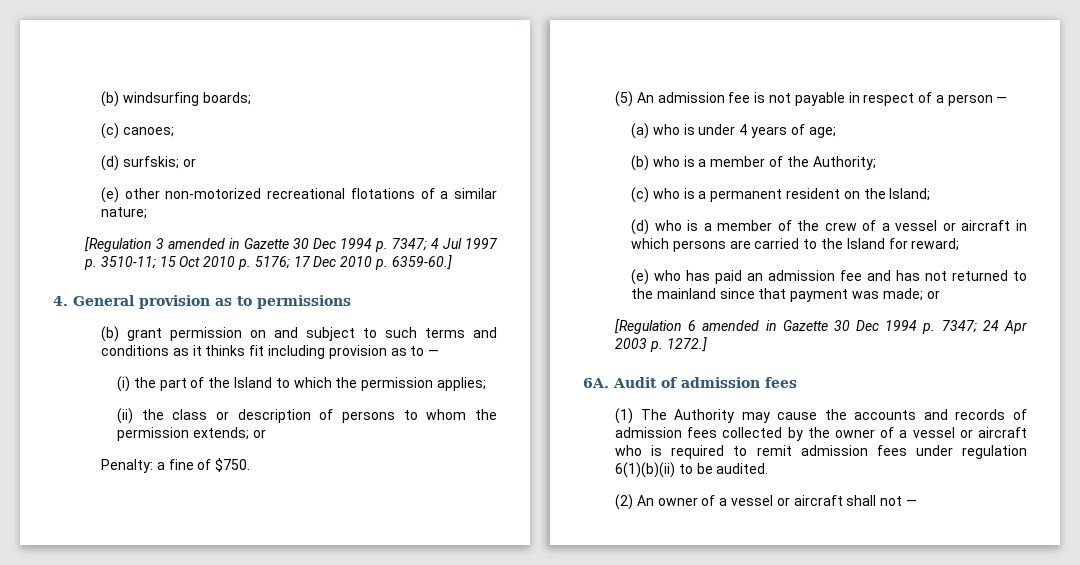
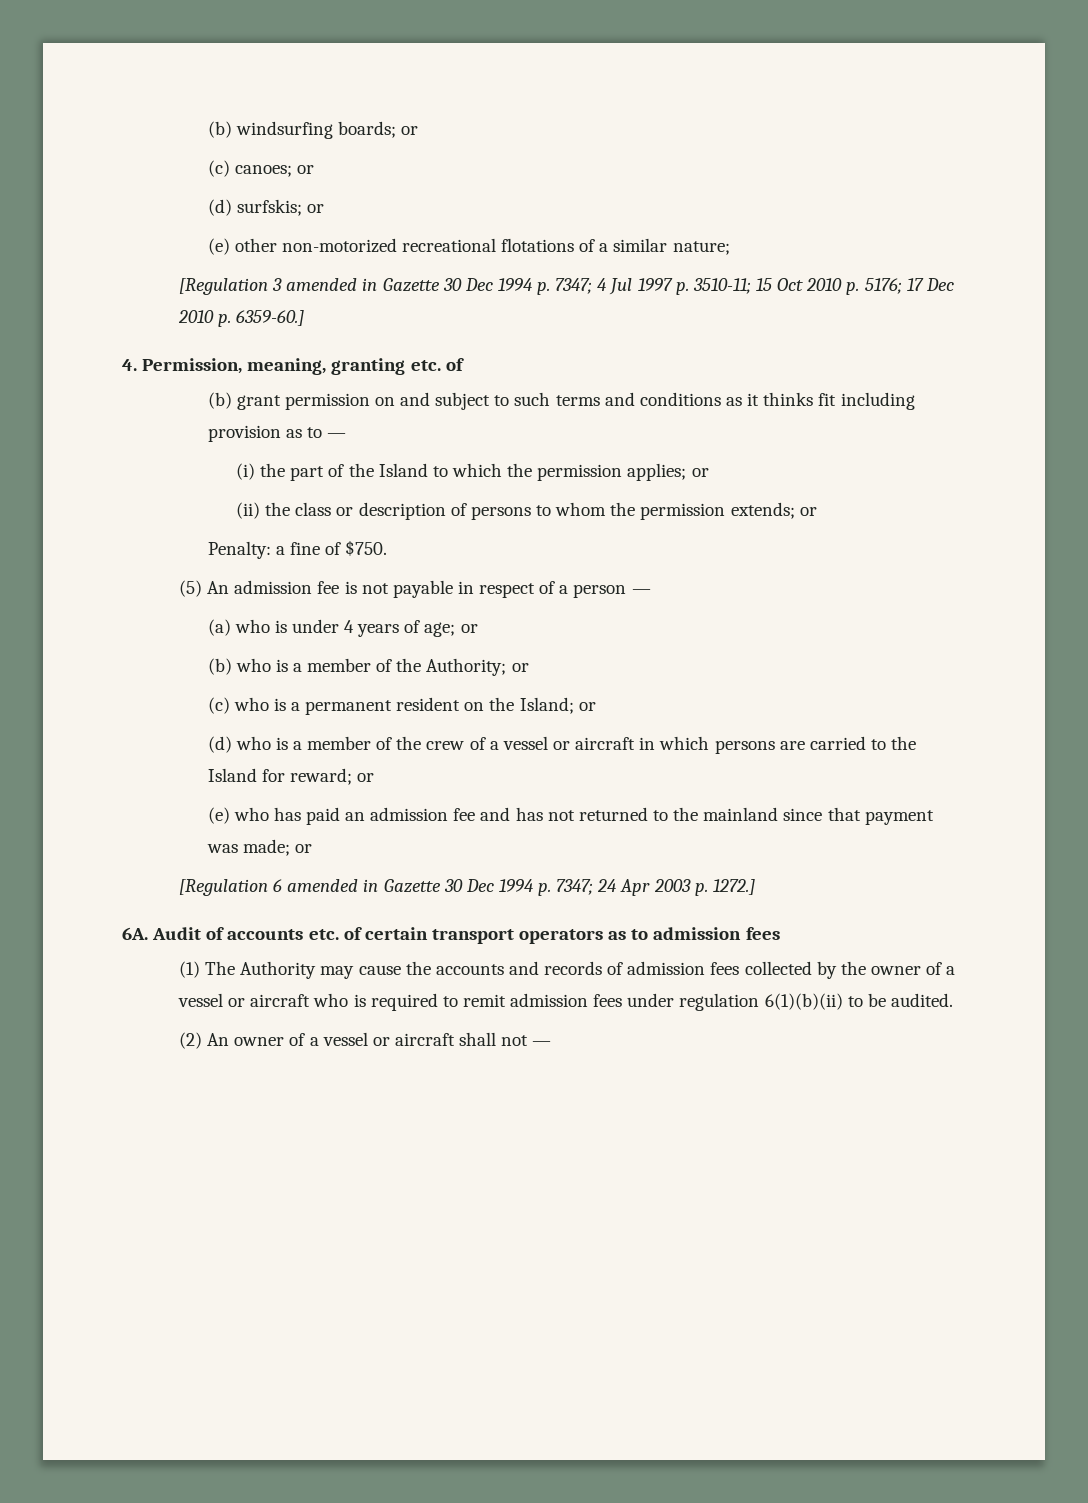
- (b) windsurfing boards;
+ (b) windsurfing boards; or
- (c) canoes;
+ (c) canoes; or
- 4. General provision as to permissions
+ 4. Permission, meaning, granting etc. of
- (i) the part of the Island to which the permission applies;
+ (i) the part of the Island to which the permission applies; or
- (a) who is under 4 years of age;
+ (a) who is under 4 years of age; or
- (b) who is a member of the Authority;
+ (b) who is a member of the Authority; or
- (c) who is a permanent resident on the Island;
+ (c) who is a permanent resident on the Island; or
- (d) who is a member of the crew of a vessel or aircraft in which persons are carried to the Island for reward;
+ (d) who is a member of the crew of a vessel or aircraft in which persons are carried to the Island for reward; or
- Audit of admission fees
+ Audit of accounts etc. of certain transport operators as to admission fees

